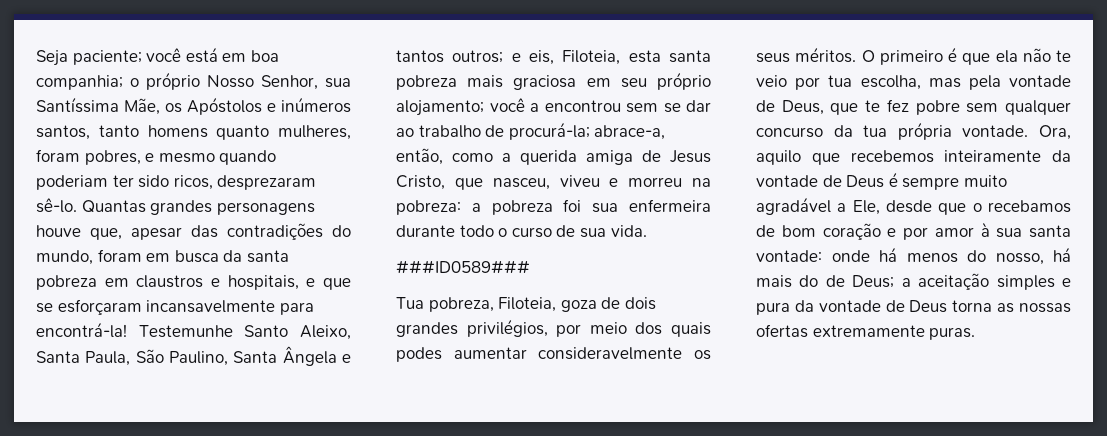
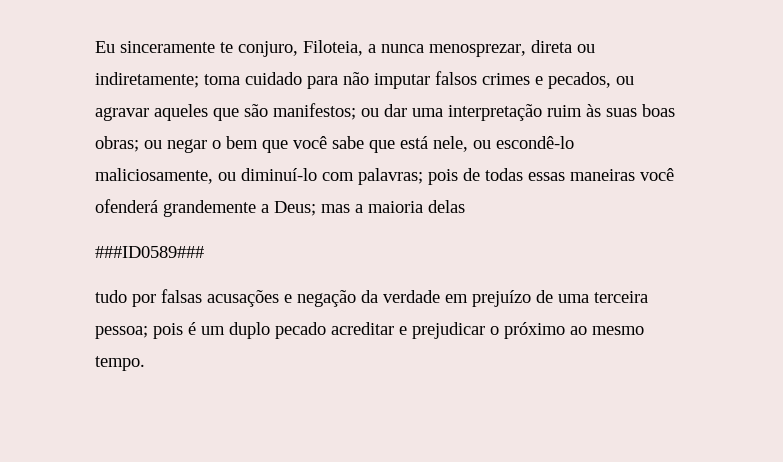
- Seja paciente; você está em boa companhia; o próprio Nosso Senhor, sua Santíssima Mãe, os Apóstolos e inúmeros santos, tanto homens quanto mulheres, foram pobres, e mesmo quando poderiam ter sido ricos, desprezaram sê-lo. Quantas grandes personagens houve que, apesar das contradições do mundo, foram em busca da santa pobreza em claustros e hospitais, e que se esforçaram incansavelmente para encontrá-la! Testemunhe Santo Aleixo, Santa Paula, São Paulino, Santa Ângela e tantos outros; e eis, Filoteia, esta santa pobreza mais graciosa em seu próprio alojamento; você a encontrou sem se dar ao trabalho de procurá-la; abrace-a, então, como a querida amiga de Jesus Cristo, que nasceu, viveu e morreu na pobreza: a pobreza foi sua enfermeira durante todo o curso de sua vida.
+ Eu sinceramente te conjuro, Filoteia, a nunca menosprezar, direta ou indiretamente; toma cuidado para não imputar falsos crimes e pecados, ou agravar aqueles que são manifestos; ou dar uma interpretação ruim às suas boas obras; ou negar o bem que você sabe que está nele, ou escondê-lo maliciosamente, ou diminuí-lo com palavras; pois de todas essas maneiras você ofenderá grandemente a Deus; mas a maioria delas
  ###ID0589###
- Tua pobreza, Filoteia, goza de dois grandes privilégios, por meio dos quais podes aumentar consideravelmente os seus méritos. O primeiro é que ela não te veio por tua escolha, mas pela vontade de Deus, que te fez pobre sem qualquer concurso da tua própria vontade. Ora, aquilo que recebemos inteiramente da vontade de Deus é sempre muito agradável a Ele, desde que o recebamos de bom coração e por amor à sua santa vontade: onde há menos do nosso, há mais do de Deus; a aceitação simples e pura da vontade de Deus torna as nossas ofertas extremamente puras.
+ tudo por falsas acusações e negação da verdade em prejuízo de uma terceira pessoa; pois é um duplo pecado acreditar e prejudicar o próximo ao mesmo tempo.

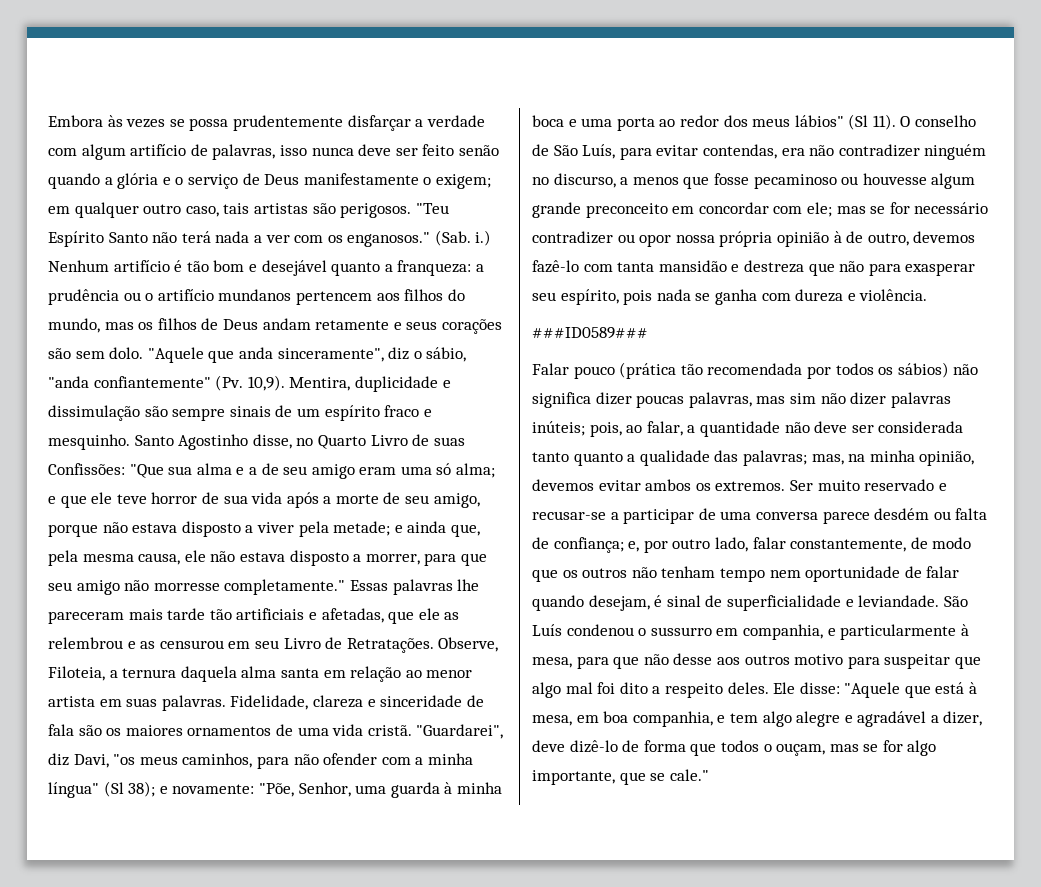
- Eu sinceramente te conjuro, Filoteia, a nunca menosprezar, direta ou indiretamente; toma cuidado para não imputar falsos crimes e pecados, ou agravar aqueles que são manifestos; ou dar uma interpretação ruim às suas boas obras; ou negar o bem que você sabe que está nele, ou escondê-lo maliciosamente, ou diminuí-lo com palavras; pois de todas essas maneiras você ofenderá grandemente a Deus; mas a maioria delas
+ Embora às vezes se possa prudentemente disfarçar a verdade com algum artifício de palavras, isso nunca deve ser feito senão quando a glória e o serviço de Deus manifestamente o exigem; em qualquer outro caso, tais artistas são perigosos. "Teu Espírito Santo não terá nada a ver com os enganosos." (Sab. i.) Nenhum artifício é tão bom e desejável quanto a franqueza: a prudência ou o artifício mundanos pertencem aos filhos do mundo, mas os filhos de Deus andam retamente e seus corações são sem dolo. "Aquele que anda sinceramente", diz o sábio, "anda confiantemente" (Pv. 10,9). Mentira, duplicidade e dissimulação são sempre sinais de um espírito fraco e mesquinho. Santo Agostinho disse, no Quarto Livro de suas Confissões: "Que sua alma e a de seu amigo eram uma só alma; e que ele teve horror de sua vida após a morte de seu amigo, porque não estava disposto a viver pela metade; e ainda que, pela mesma causa, ele não estava disposto a morrer, para que seu amigo não morresse completamente." Essas palavras lhe pareceram mais tarde tão artificiais e afetadas, que ele as relembrou e as censurou em seu Livro de Retratações. Observe, Filoteia, a ternura daquela alma santa em relação ao menor artista em suas palavras. Fidelidade, clareza e sinceridade de fala são os maiores ornamentos de uma vida cristã. "Guardarei", diz Davi, "os meus caminhos, para não ofender com a minha língua" (Sl 38); e novamente: "Põe, Senhor, uma guarda à minha boca e uma porta ao redor dos meus lábios" (Sl 11). O conselho de São Luís, para evitar contendas, era não contradizer ninguém no discurso, a menos que fosse pecaminoso ou houvesse algum grande preconceito em concordar com ele; mas se for necessário contradizer ou opor nossa própria opinião à de outro, devemos fazê-lo com tanta mansidão e destreza que não para exasperar seu espírito, pois nada se ganha com dureza e violência.
  ###ID0589###
- tudo por falsas acusações e negação da verdade em prejuízo de uma terceira pessoa; pois é um duplo pecado acreditar e prejudicar o próximo ao mesmo tempo.
+ Falar pouco (prática tão recomendada por todos os sábios) não significa dizer poucas palavras, mas sim não dizer palavras inúteis; pois, ao falar, a quantidade não deve ser considerada tanto quanto a qualidade das palavras; mas, na minha opinião, devemos evitar ambos os extremos. Ser muito reservado e recusar-se a participar de uma conversa parece desdém ou falta de confiança; e, por outro lado, falar constantemente, de modo que os outros não tenham tempo nem oportunidade de falar quando desejam, é sinal de superficialidade e leviandade. São Luís condenou o sussurro em companhia, e particularmente à mesa, para que não desse aos outros motivo para suspeitar que algo mal foi dito a respeito deles. Ele disse: "Aquele que está à mesa, em boa companhia, e tem algo alegre e agradável a dizer, deve dizê-lo de forma que todos o ouçam, mas se for algo importante, que se cale."

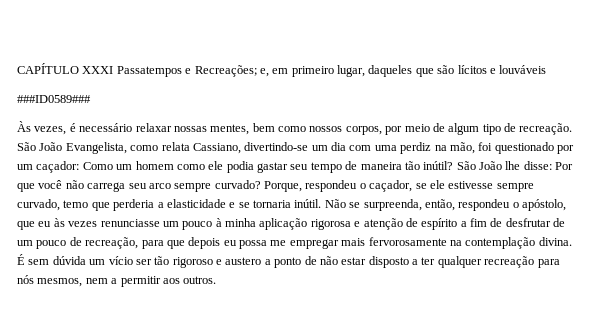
- Embora às vezes se possa prudentemente disfarçar a verdade com algum artifício de palavras, isso nunca deve ser feito senão quando a glória e o serviço de Deus manifestamente o exigem; em qualquer outro caso, tais artistas são perigosos. "Teu Espírito Santo não terá nada a ver com os enganosos." (Sab. i.) Nenhum artifício é tão bom e desejável quanto a franqueza: a prudência ou o artifício mundanos pertencem aos filhos do mundo, mas os filhos de Deus andam retamente e seus corações são sem dolo. "Aquele que anda sinceramente", diz o sábio, "anda confiantemente" (Pv. 10,9). Mentira, duplicidade e dissimulação são sempre sinais de um espírito fraco e mesquinho. Santo Agostinho disse, no Quarto Livro de suas Confissões: "Que sua alma e a de seu amigo eram uma só alma; e que ele teve horror de sua vida após a morte de seu amigo, porque não estava disposto a viver pela metade; e ainda que, pela mesma causa, ele não estava disposto a morrer, para que seu amigo não morresse completamente." Essas palavras lhe pareceram mais tarde tão artificiais e afetadas, que ele as relembrou e as censurou em seu Livro de Retratações. Observe, Filoteia, a ternura daquela alma santa em relação ao menor artista em suas palavras. Fidelidade, clareza e sinceridade de fala são os maiores ornamentos de uma vida cristã. "Guardarei", diz Davi, "os meus caminhos, para não ofender com a minha língua" (Sl 38); e novamente: "Põe, Senhor, uma guarda à minha boca e uma porta ao redor dos meus lábios" (Sl 11). O conselho de São Luís, para evitar contendas, era não contradizer ninguém no discurso, a menos que fosse pecaminoso ou houvesse algum grande preconceito em concordar com ele; mas se for necessário contradizer ou opor nossa própria opinião à de outro, devemos fazê-lo com tanta mansidão e destreza que não para exasperar seu espírito, pois nada se ganha com dureza e violência.
+ CAPÍTULO XXXI Passatempos e Recreações; e, em primeiro lugar, daqueles que são lícitos e louváveis
  ###ID0589###
- Falar pouco (prática tão recomendada por todos os sábios) não significa dizer poucas palavras, mas sim não dizer palavras inúteis; pois, ao falar, a quantidade não deve ser considerada tanto quanto a qualidade das palavras; mas, na minha opinião, devemos evitar ambos os extremos. Ser muito reservado e recusar-se a participar de uma conversa parece desdém ou falta de confiança; e, por outro lado, falar constantemente, de modo que os outros não tenham tempo nem oportunidade de falar quando desejam, é sinal de superficialidade e leviandade. São Luís condenou o sussurro em companhia, e particularmente à mesa, para que não desse aos outros motivo para suspeitar que algo mal foi dito a respeito deles. Ele disse: "Aquele que está à mesa, em boa companhia, e tem algo alegre e agradável a dizer, deve dizê-lo de forma que todos o ouçam, mas se for algo importante, que se cale."
+ Às vezes, é necessário relaxar nossas mentes, bem como nossos corpos, por meio de algum tipo de recreação. São João Evangelista, como relata Cassiano, divertindo-se um dia com uma perdiz na mão, foi questionado por um caçador: Como um homem como ele podia gastar seu tempo de maneira tão inútil? São João lhe disse: Por que você não carrega seu arco sempre curvado? Porque, respondeu o caçador, se ele estivesse sempre curvado, temo que perderia a elasticidade e se tornaria inútil. Não se surpreenda, então, respondeu o apóstolo, que eu às vezes renunciasse um pouco à minha aplicação rigorosa e atenção de espírito a fim de desfrutar de um pouco de recreação, para que depois eu possa me empregar mais fervorosamente na contemplação divina. É sem dúvida um vício ser tão rigoroso e austero a ponto de não estar disposto a ter qualquer recreação para nós mesmos, nem a permitir aos outros.

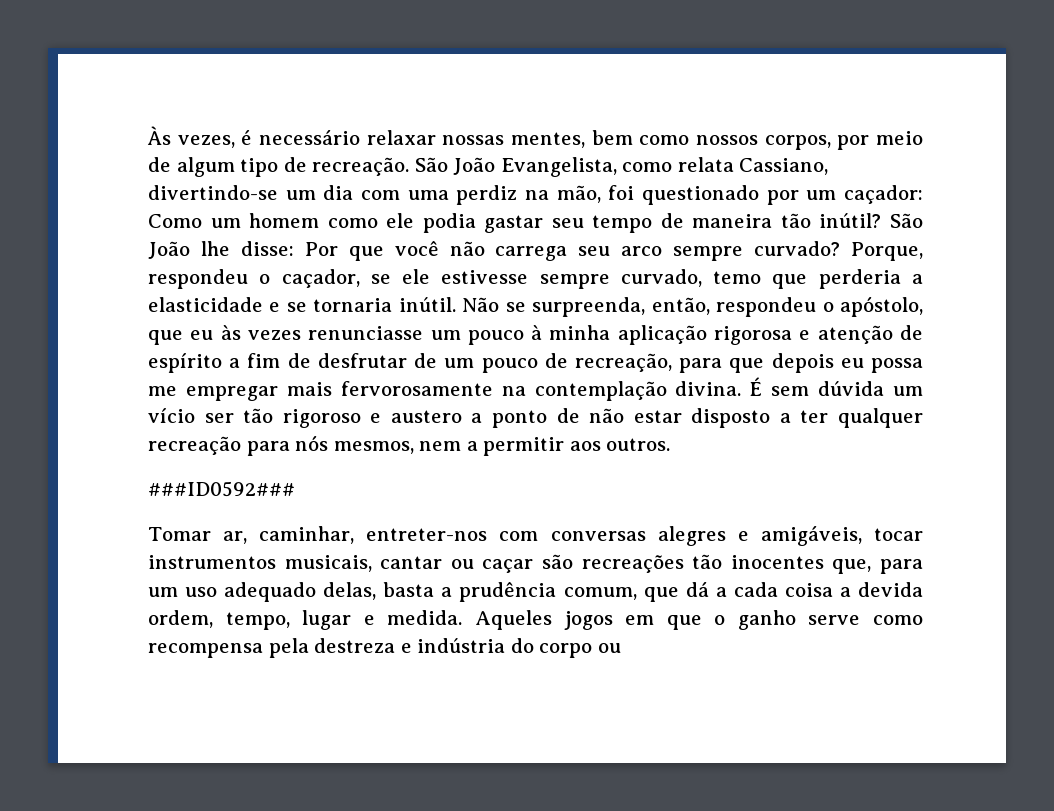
- CAPÍTULO XXXI Passatempos e Recreações; e, em primeiro lugar, daqueles que são lícitos e louváveis
- ###ID0589###
+ ###ID0592###
+ Tomar ar, caminhar, entreter-nos com conversas alegres e amigáveis, tocar instrumentos musicais, cantar ou caçar são recreações tão inocentes que, para um uso adequado delas, basta a prudência comum, que dá a cada coisa a devida ordem, tempo, lugar e medida. Aqueles jogos em que o ganho serve como recompensa pela destreza e indústria do corpo ou

